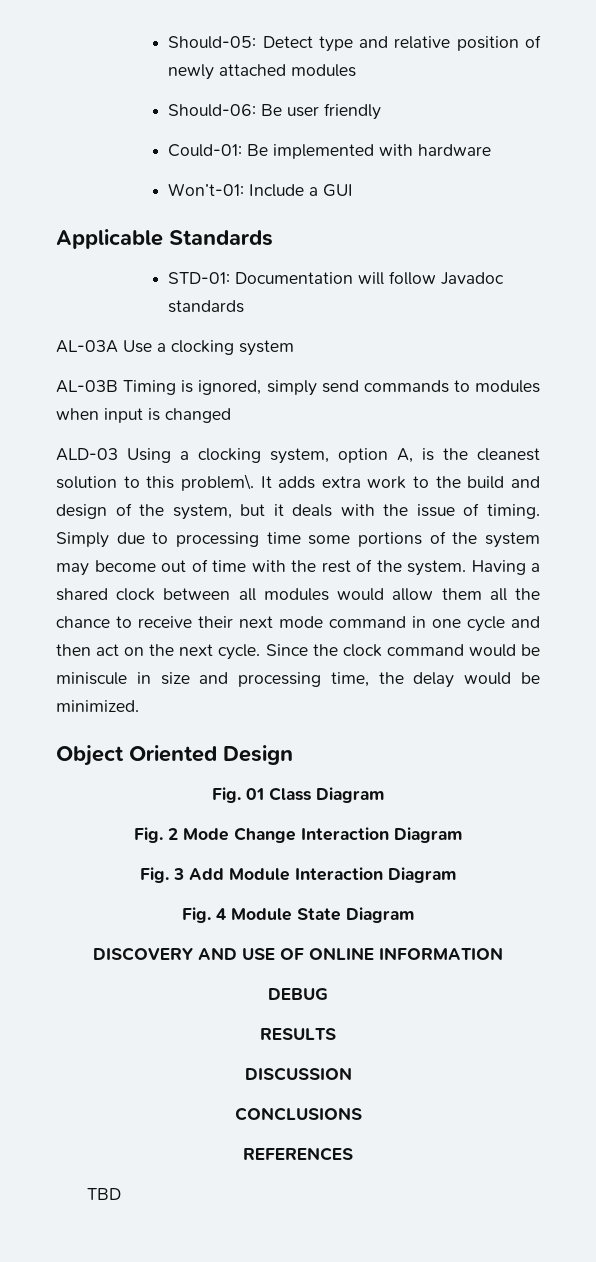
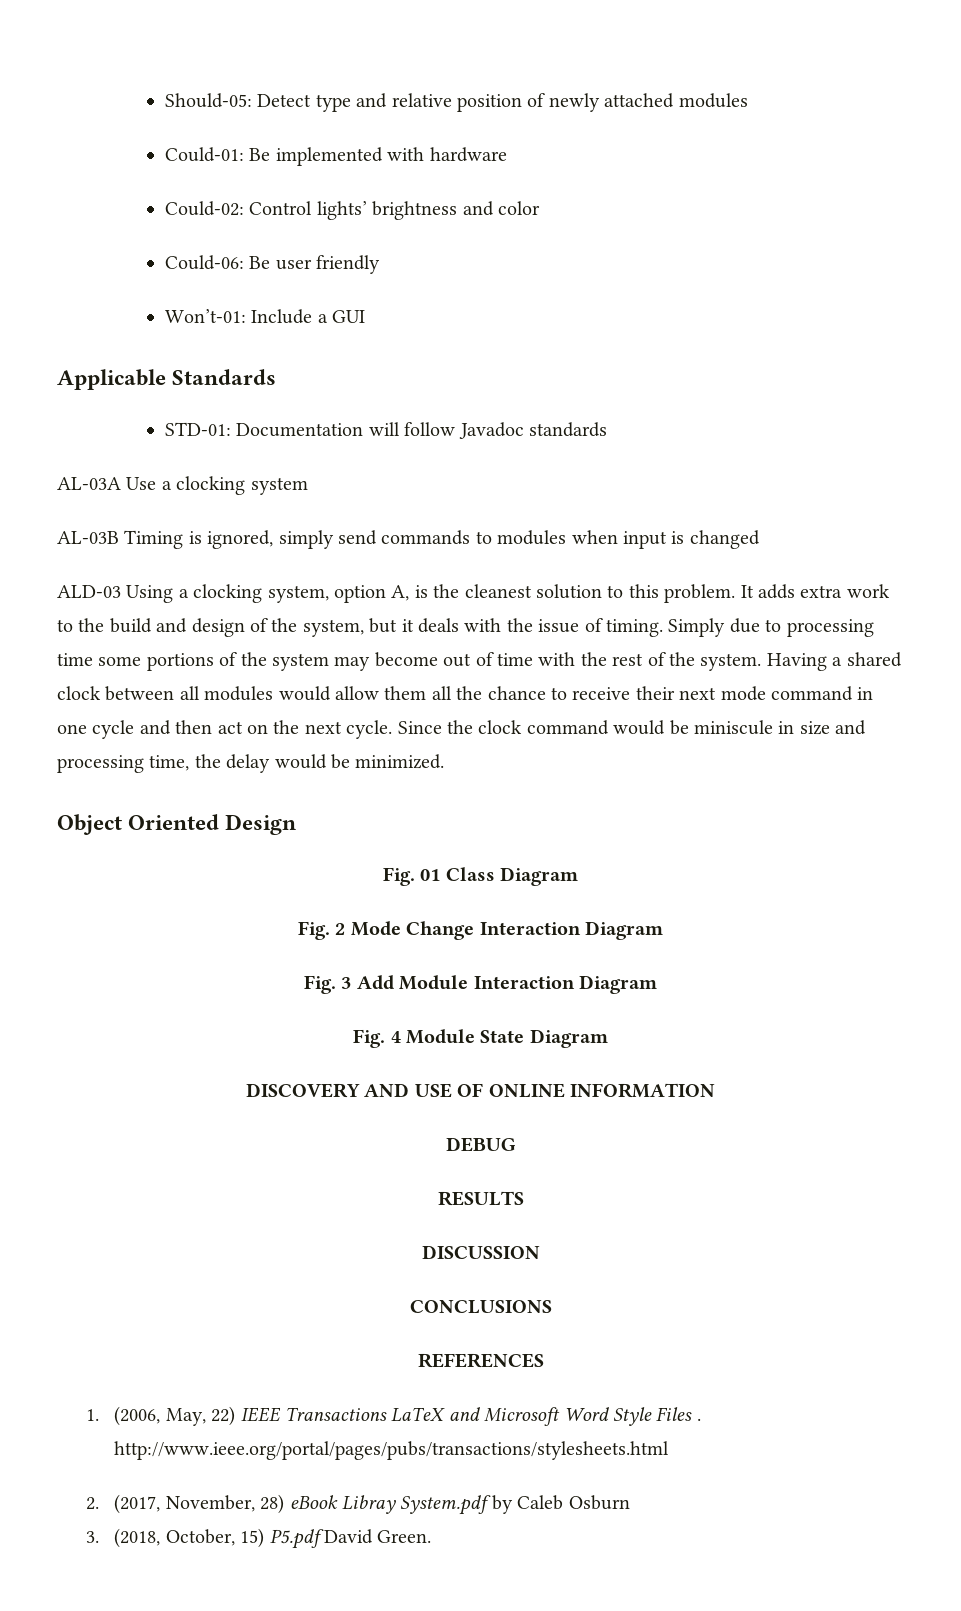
- Should-06: Be user friendly
+ Could-02: Control lights’ brightness and color
+ Could-06: Be user friendly
- ALD-03 Using a clocking system, option A, is the cleanest solution to this problem\.
+ ALD-03 Using a clocking system, option A, is the cleanest solution to this problem.
- TBD
+ 1. (2006, May, 22) IEEE Transactions LaTeX and Microsoft Word Style Files . http://www.ieee.org/portal/pages/pubs/transactions/stylesheets.html
+ 2. (2017, November, 28) eBook Libray System.pdf by Caleb Osburn
+ 3. (2018, October, 15) P5.pdf David Green.

